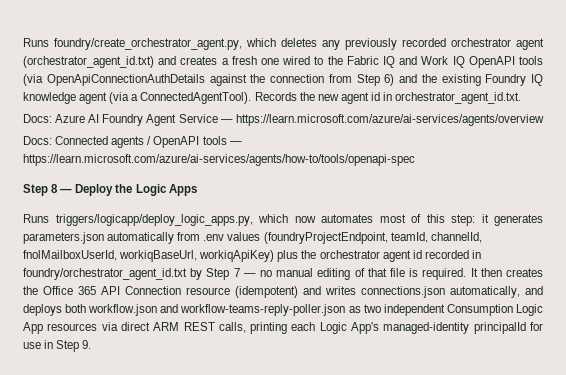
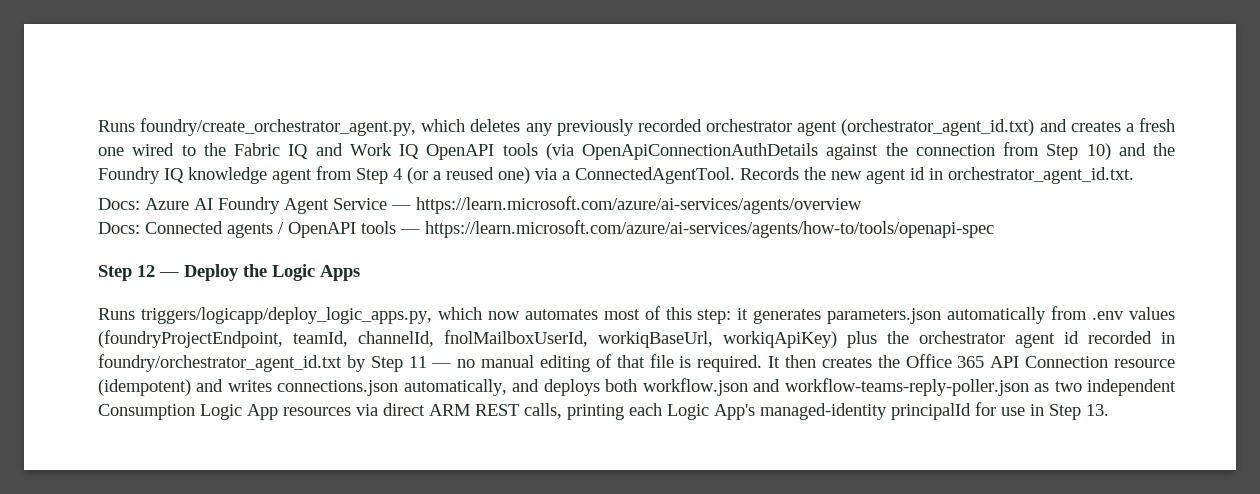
- Runs foundry/create_orchestrator_agent.py, which deletes any previously recorded orchestrator agent (orchestrator_agent_id.txt) and creates a fresh one wired to the Fabric IQ and Work IQ OpenAPI tools (via OpenApiConnectionAuthDetails against the connection from Step 6) and the existing Foundry IQ knowledge agent (via a ConnectedAgentTool).
+ Runs foundry/create_orchestrator_agent.py, which deletes any previously recorded orchestrator agent (orchestrator_agent_id.txt) and creates a fresh one wired to the Fabric IQ and Work IQ OpenAPI tools (via OpenApiConnectionAuthDetails against the connection from Step 10) and the Foundry IQ knowledge agent from Step 4 (or a reused one) via a ConnectedAgentTool.
- Step 8 — Deploy the Logic Apps
+ Step 12 — Deploy the Logic Apps
- Runs triggers/logicapp/deploy_logic_apps.py, which now automates most of this step: it generates parameters.json automatically from .env values (foundryProjectEndpoint, teamId, channelId, fnolMailboxUserId, workiqBaseUrl, workiqApiKey) plus the orchestrator agent id recorded in foundry/orchestrator_agent_id.txt by Step 7 — no manual editing of that file is required.
+ Runs triggers/logicapp/deploy_logic_apps.py, which now automates most of this step: it generates parameters.json automatically from .env values (foundryProjectEndpoint, teamId, channelId, fnolMailboxUserId, workiqBaseUrl, workiqApiKey) plus the orchestrator agent id recorded in foundry/orchestrator_agent_id.txt by Step 11 — no manual editing of that file is required.
- It then creates the Office 365 API Connection resource (idempotent) and writes connections.json automatically, and deploys both workflow.json and workflow-teams-reply-poller.json as two independent Consumption Logic App resources via direct ARM REST calls, printing each Logic App's managed-identity principalId for use in Step 9.
+ It then creates the Office 365 API Connection resource (idempotent) and writes connections.json automatically, and deploys both workflow.json and workflow-teams-reply-poller.json as two independent Consumption Logic App resources via direct ARM REST calls, printing each Logic App's managed-identity principalId for use in Step 13.

